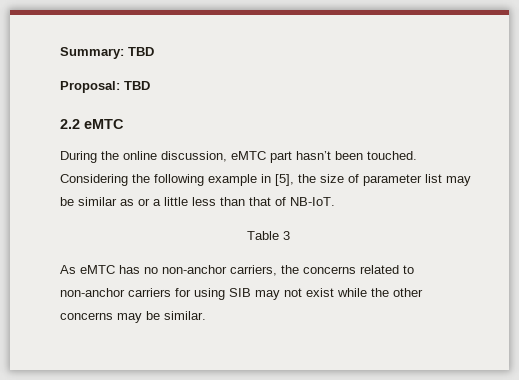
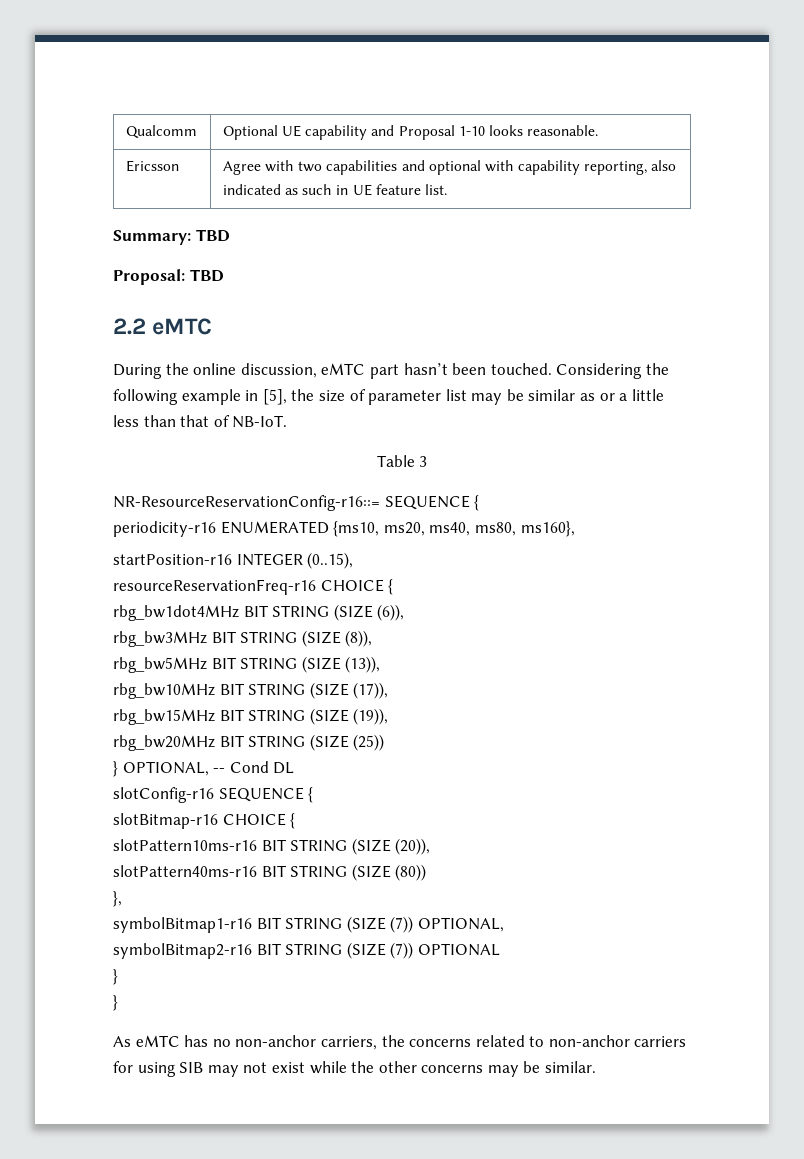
+ Qualcomm | Optional UE capability and Proposal 1-10 looks reasonable.
+ Ericsson | Agree with two capabilities and optional with capability reporting, also indicated as such in UE feature list.
+ NR-ResourceReservationConfig-r16::= SEQUENCE {
+ periodicity-r16 ENUMERATED {ms10, ms20, ms40, ms80, ms160},
+ startPosition-r16 INTEGER (0..15),
+ resourceReservationFreq-r16 CHOICE {
+ rbg_bw1dot4MHz BIT STRING (SIZE (6)),
+ rbg_bw3MHz BIT STRING (SIZE (8)),
+ rbg_bw5MHz BIT STRING (SIZE (13)),
+ rbg_bw10MHz BIT STRING (SIZE (17)),
+ rbg_bw15MHz BIT STRING (SIZE (19)),
+ rbg_bw20MHz BIT STRING (SIZE (25))
+ } OPTIONAL, -- Cond DL
+ slotConfig-r16 SEQUENCE {
+ slotBitmap-r16 CHOICE {
+ slotPattern10ms-r16 BIT STRING (SIZE (20)),
+ slotPattern40ms-r16 BIT STRING (SIZE (80))
+ },
+ symbolBitmap1-r16 BIT STRING (SIZE (7)) OPTIONAL,
+ symbolBitmap2-r16 BIT STRING (SIZE (7)) OPTIONAL
+ }
+ }

